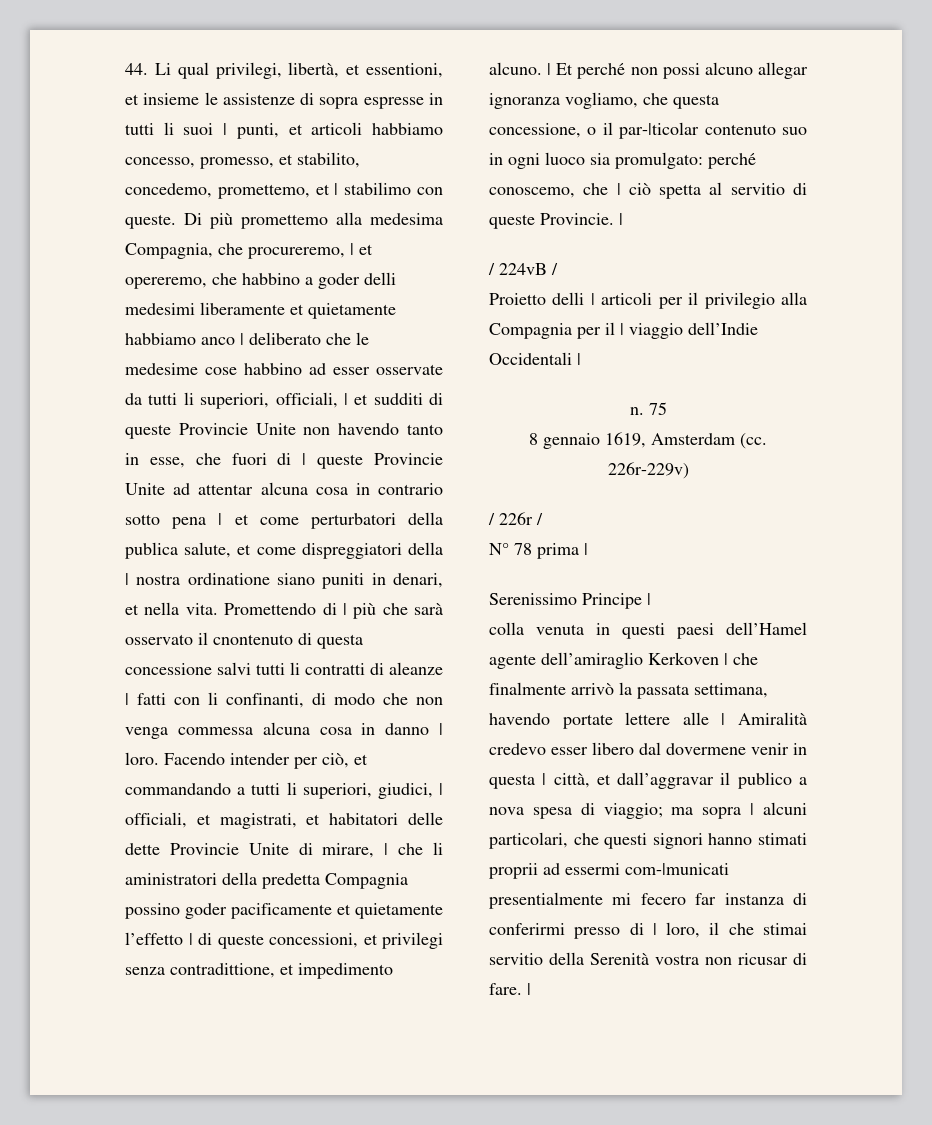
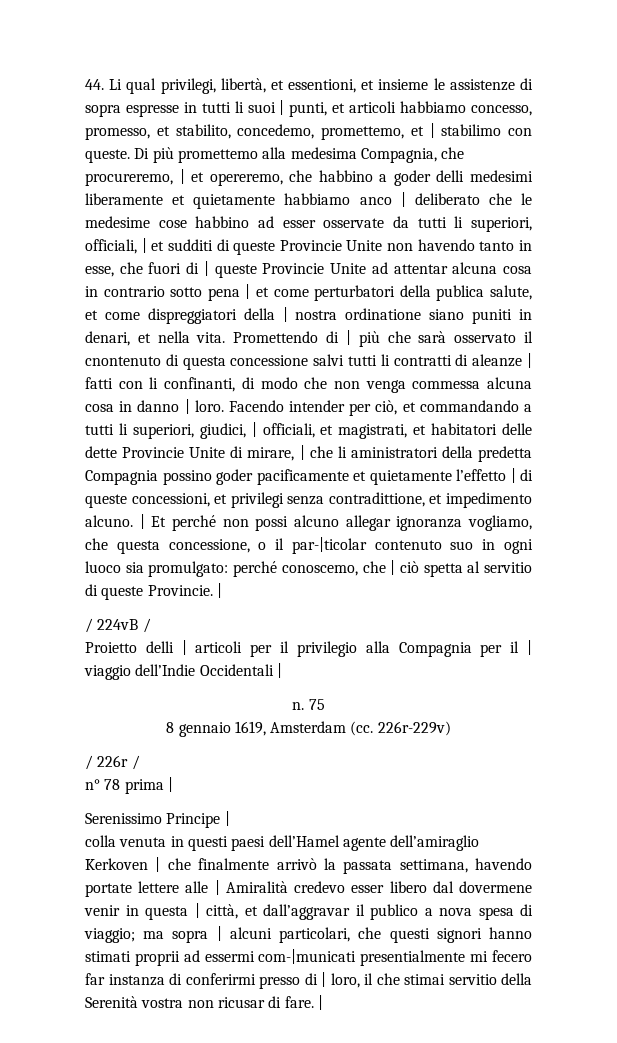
- N° 78 prima |
+ n° 78 prima |

